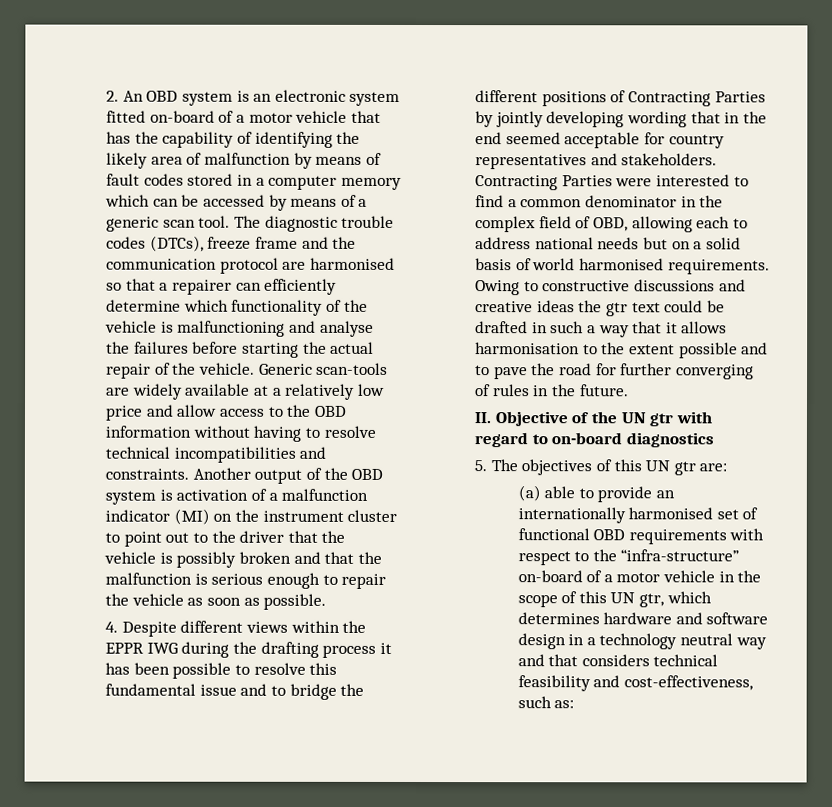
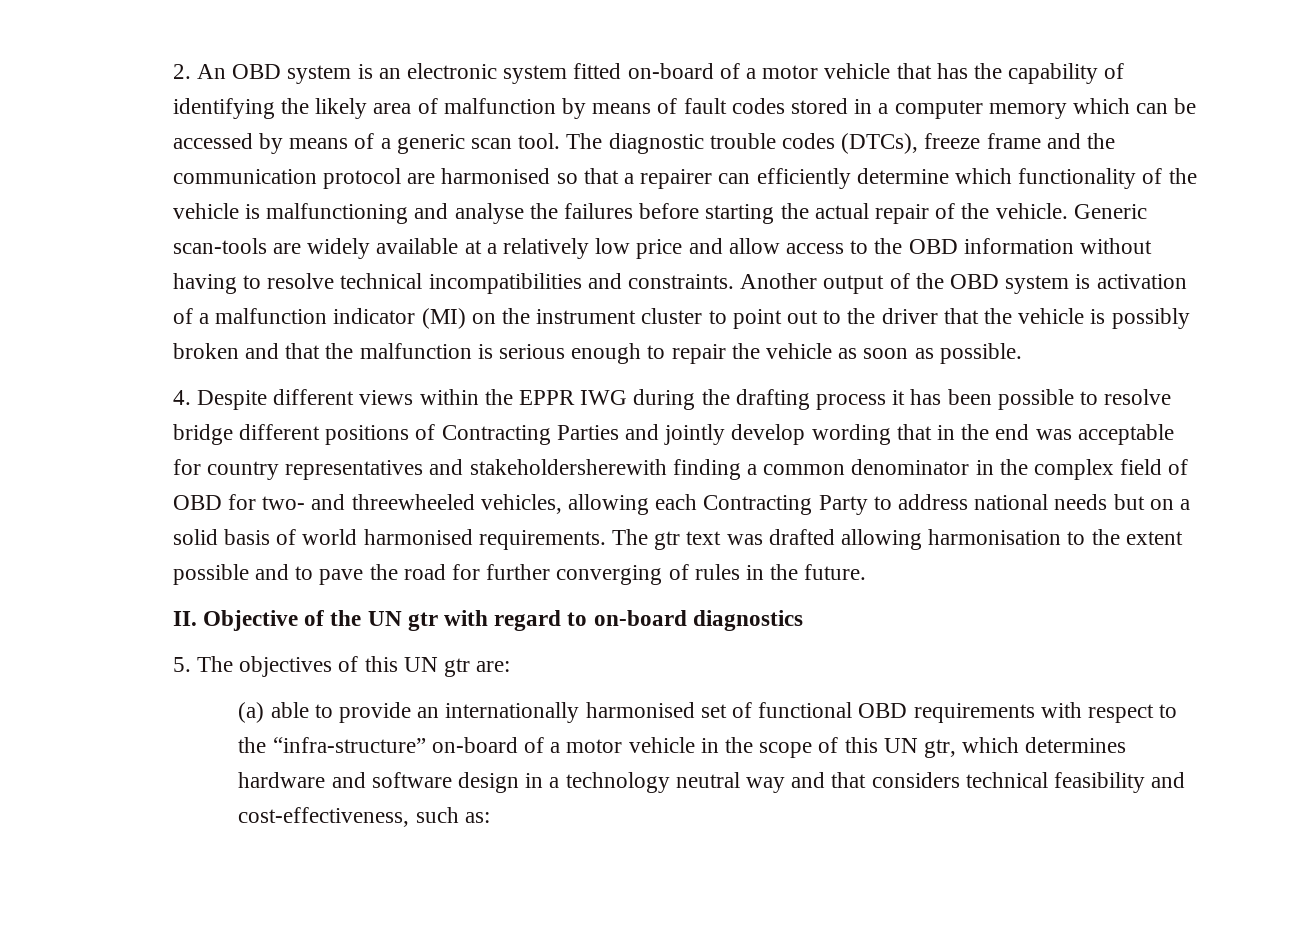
- 4. Despite different views within the EPPR IWG during the drafting process it has been possible to resolve this fundamental issue and to bridge the different positions of Contracting Parties by jointly developing wording that in the end seemed acceptable for country representatives and stakeholders. Contracting Parties were interested to find a common denominator in the complex field of OBD, allowing each to address national needs but on a solid basis of world harmonised requirements.
+ 4. Despite different views within the EPPR IWG during the drafting process it has been possible to resolve bridge different positions of Contracting Parties and jointly develop wording that in the end was acceptable for country representatives and stakeholdersherewith finding a common denominator in the complex field of OBD for two- and threewheeled vehicles, allowing each Contracting Party to address national needs but on a solid basis of world harmonised requirements.
- Owing to constructive discussions and creative ideas the gtr text could be drafted in such a way that it allows harmonisation to the extent possible and to pave the road for further converging of rules in the future.
+ The gtr text was drafted allowing harmonisation to the extent possible and to pave the road for further converging of rules in the future.

